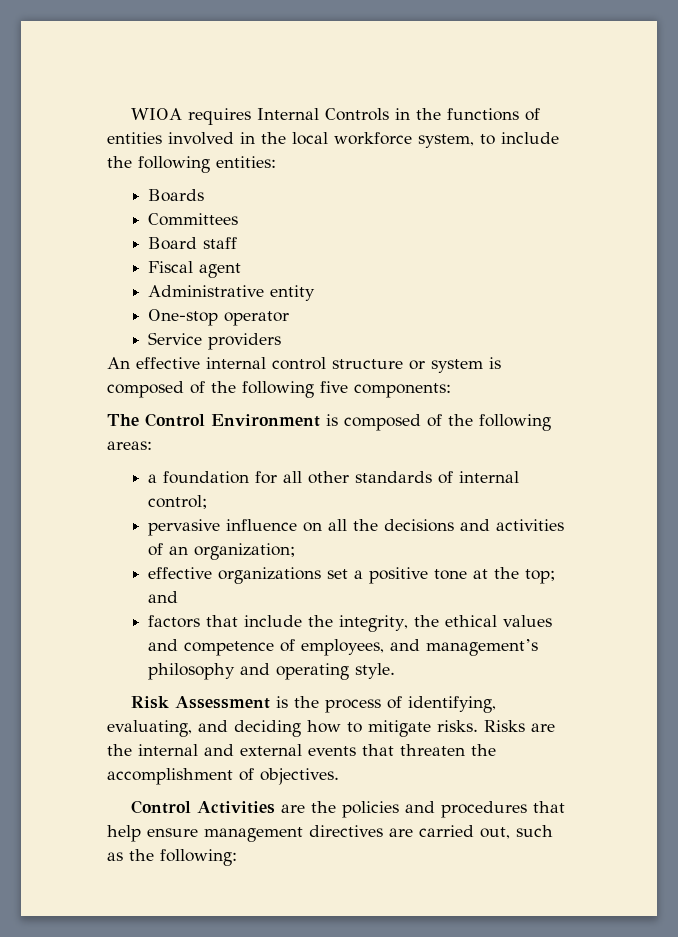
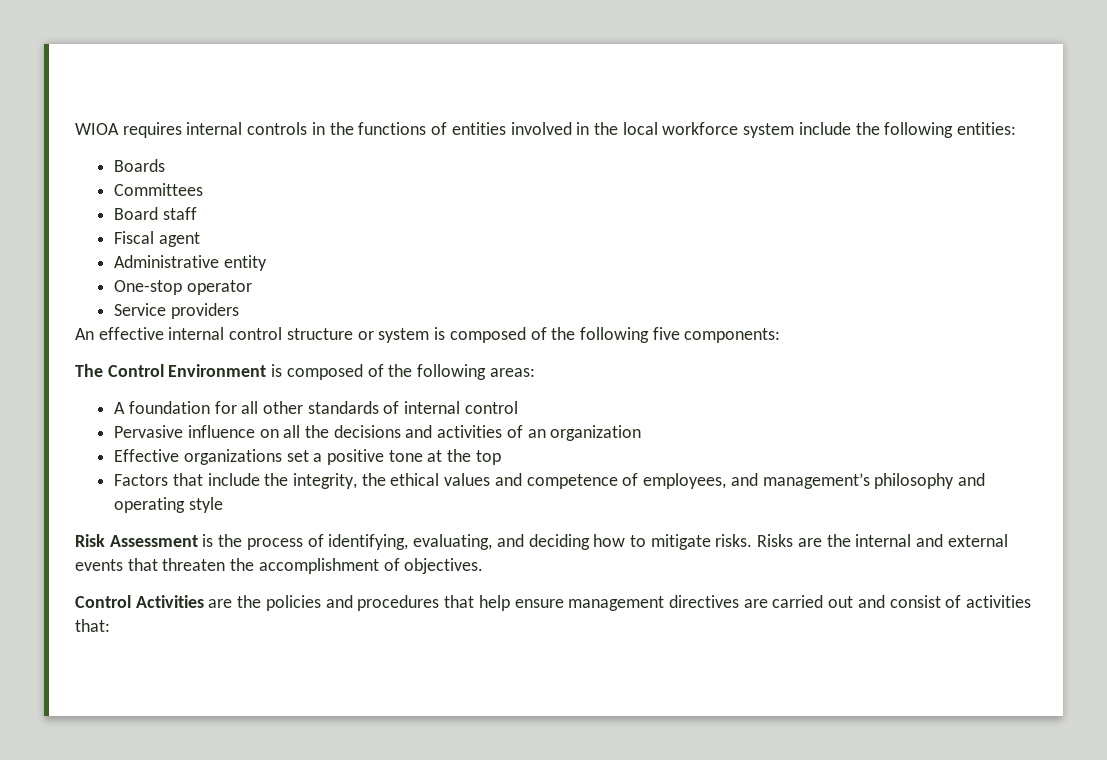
- WIOA requires Internal Controls in the functions of entities involved in the local workforce system, to include the following entities:
+ WIOA requires internal controls in the functions of entities involved in the local workforce system include the following entities:
- a foundation for all other standards of internal control;
- pervasive influence on all the decisions and activities of an organization;
- effective organizations set a positive tone at the top; and
- factors that include the integrity, the ethical values and competence of employees, and management’s philosophy and operating style.
+ A foundation for all other standards of internal control
+ Pervasive influence on all the decisions and activities of an organization
+ Effective organizations set a positive tone at the top
+ Factors that include the integrity, the ethical values and competence of employees, and management’s philosophy and operating style
- Control Activities are the policies and procedures that help ensure management directives are carried out, such as the following:
+ Control Activities are the policies and procedures that help ensure management directives are carried out and consist of activities that:

